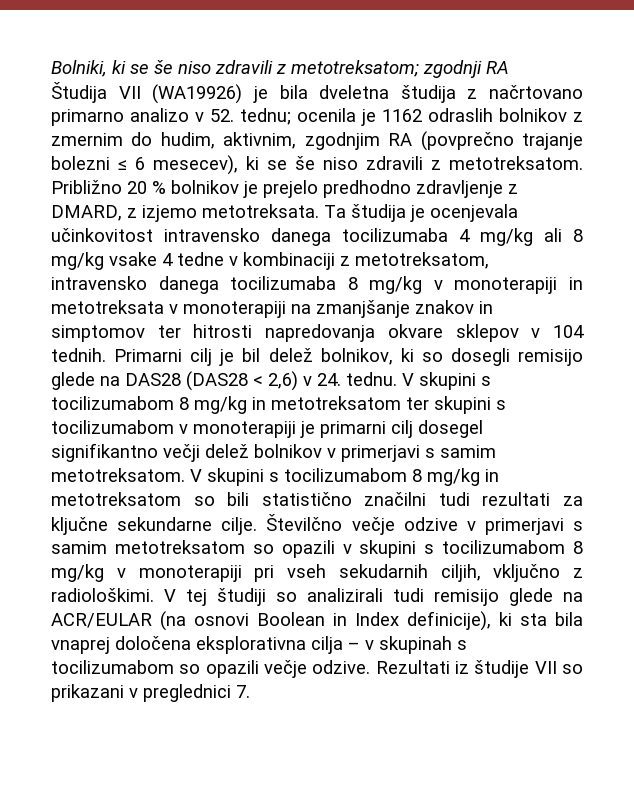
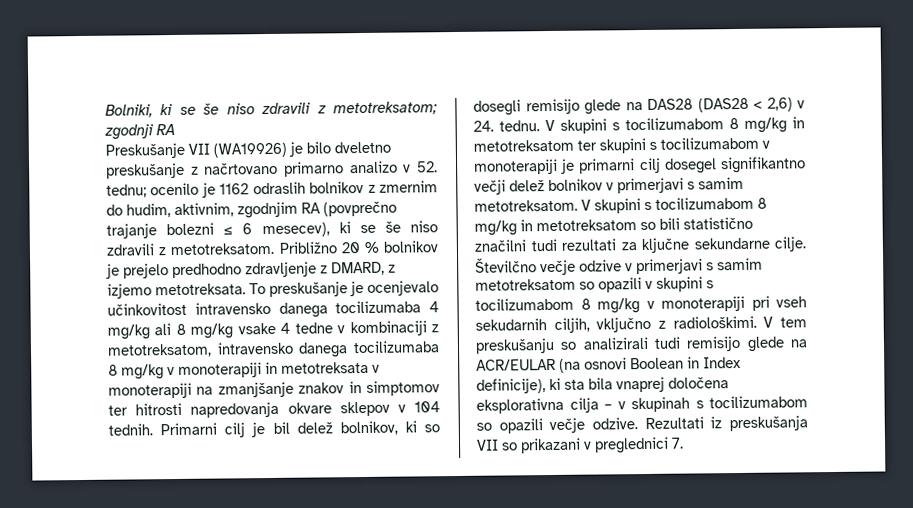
- Študija VII (WA19926) je bila dveletna študija z načrtovano primarno analizo v 52. tednu; ocenila je 1162 odraslih bolnikov z zmernim do hudim, aktivnim, zgodnjim RA (povprečno trajanje bolezni ≤ 6 mesecev), ki se še niso zdravili z metotreksatom.
+ Preskušanje VII (WA19926) je bilo dveletno preskušanje z načrtovano primarno analizo v 52. tednu; ocenilo je 1162 odraslih bolnikov z zmernim do hudim, aktivnim, zgodnjim RA (povprečno trajanje bolezni ≤ 6 mesecev), ki se še niso zdravili z metotreksatom.
- Ta študija je ocenjevala učinkovitost intravensko danega tocilizumaba 4 mg/kg ali 8 mg/kg vsake 4 tedne v kombinaciji z metotreksatom, intravensko danega tocilizumaba 8 mg/kg v monoterapiji in metotreksata v monoterapiji na zmanjšanje znakov in simptomov ter hitrosti napredovanja okvare sklepov v 104 tednih.
+ To preskušanje je ocenjevalo učinkovitost intravensko danega tocilizumaba 4 mg/kg ali 8 mg/kg vsake 4 tedne v kombinaciji z metotreksatom, intravensko danega tocilizumaba 8 mg/kg v monoterapiji in metotreksata v monoterapiji na zmanjšanje znakov in simptomov ter hitrosti napredovanja okvare sklepov v 104 tednih.
- V tej študiji so analizirali tudi remisijo glede na ACR/EULAR (na osnovi Boolean in Index definicije), ki sta bila vnaprej določena eksplorativna cilja – v skupinah s tocilizumabom so opazili večje odzive.
+ V tem preskušanju so analizirali tudi remisijo glede na ACR/EULAR (na osnovi Boolean in Index definicije), ki sta bila vnaprej določena eksplorativna cilja – v skupinah s tocilizumabom so opazili večje odzive.
- Rezultati iz študije VII so prikazani v preglednici 7.
+ Rezultati iz preskušanja VII so prikazani v preglednici 7.

